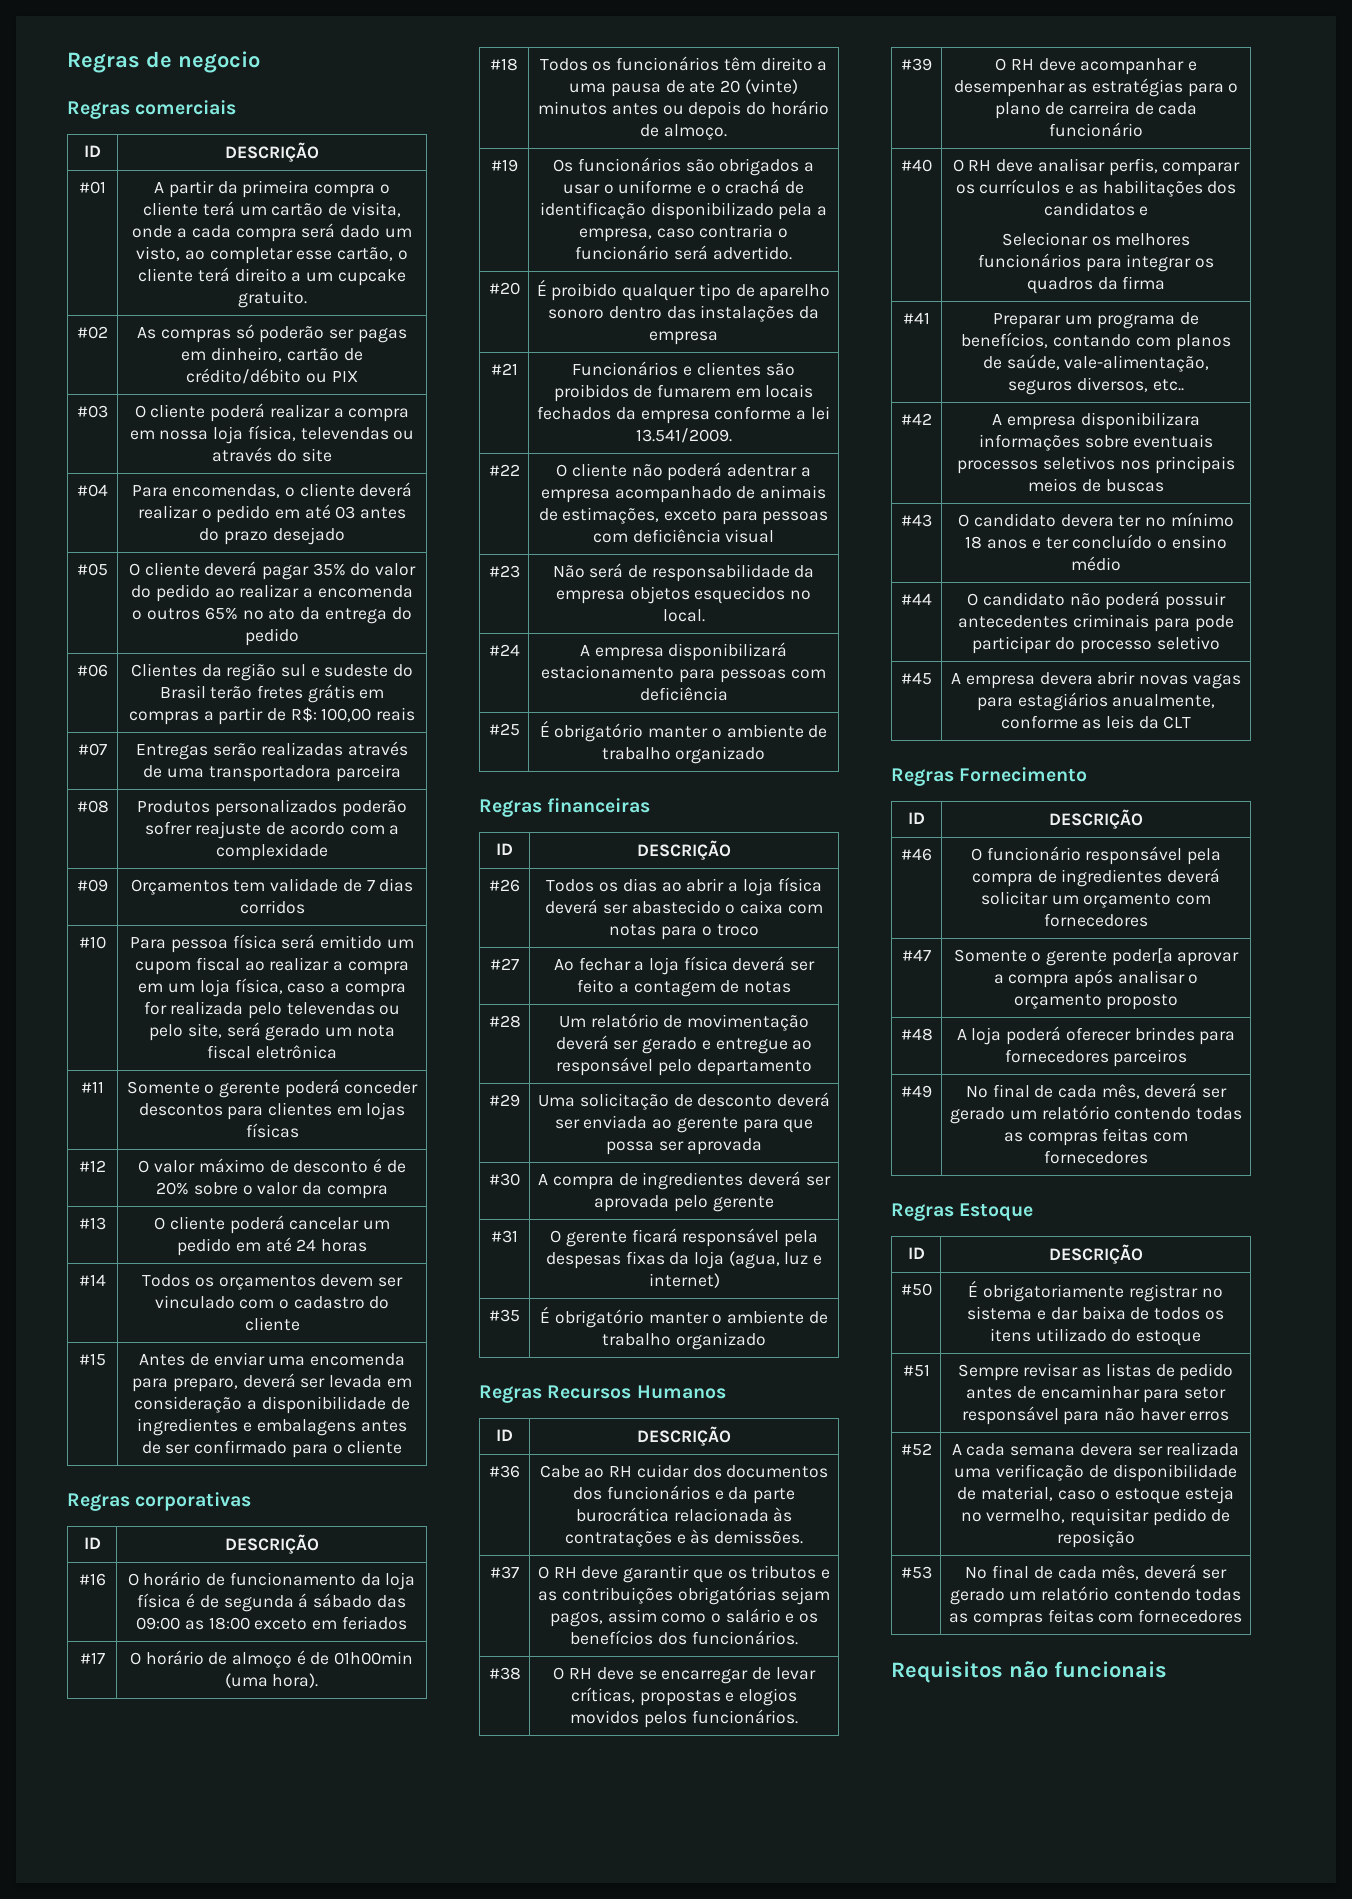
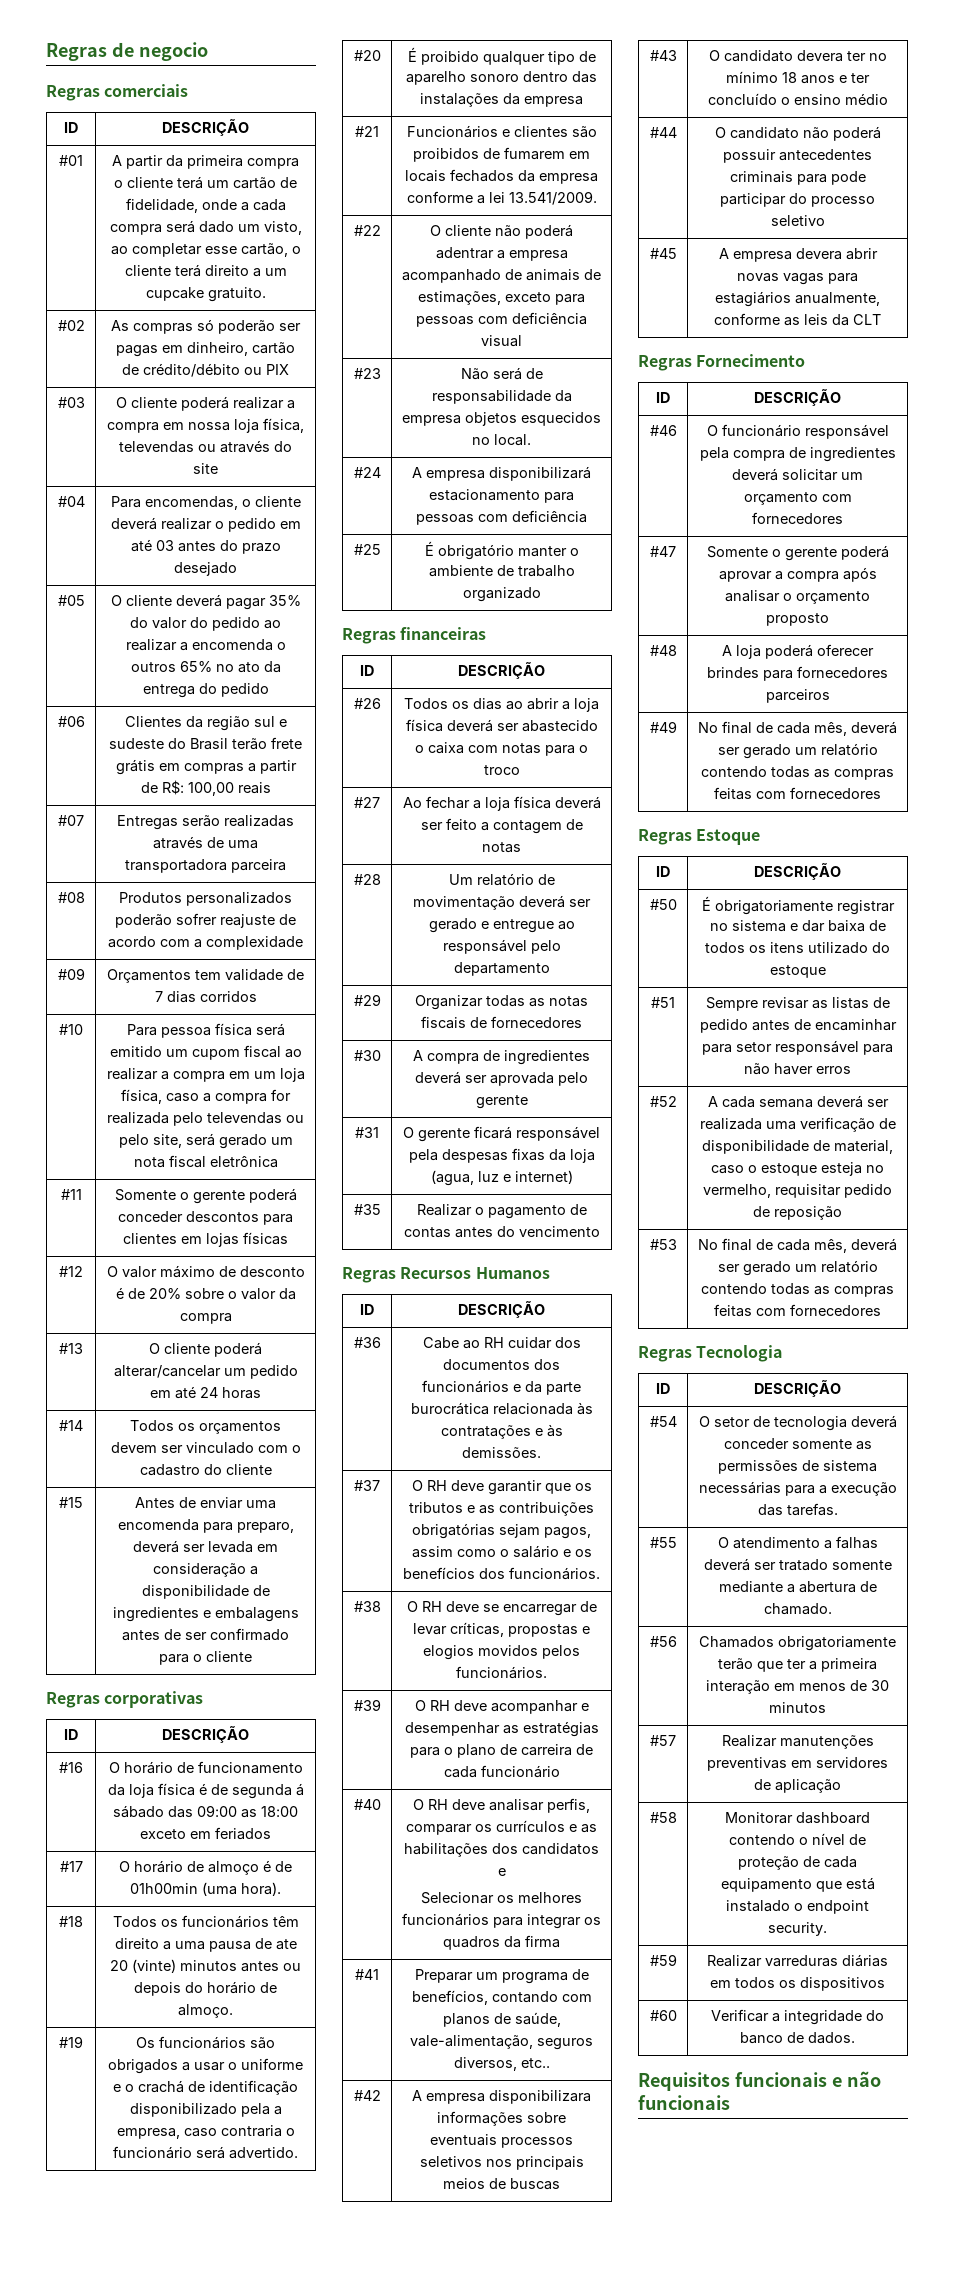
- #01 | A partir da primeira compra o cliente terá um cartão de visita, onde a cada compra será dado um visto, ao completar esse cartão, o cliente terá direito a um cupcake gratuito.
+ #01 | A partir da primeira compra o cliente terá um cartão de fidelidade, onde a cada compra será dado um visto, ao completar esse cartão, o cliente terá direito a um cupcake gratuito.
- #06 | Clientes da região sul e sudeste do Brasil terão fretes grátis em compras a partir de R$: 100,00 reais
+ #06 | Clientes da região sul e sudeste do Brasil terão frete grátis em compras a partir de R$: 100,00 reais
- #13 | O cliente poderá cancelar um pedido em até 24 horas
+ #13 | O cliente poderá alterar/cancelar um pedido em até 24 horas
- #29 | Uma solicitação de desconto deverá ser enviada ao gerente para que possa ser aprovada
+ #29 | Organizar todas as notas fiscais de fornecedores
- #35 | É obrigatório manter o ambiente de trabalho organizado
+ #35 | Realizar o pagamento de contas antes do vencimento
- #47 | Somente o gerente poder[a aprovar a compra após analisar o orçamento proposto
+ #47 | Somente o gerente poderá aprovar a compra após analisar o orçamento proposto
- #52 | A cada semana devera ser realizada uma verificação de disponibilidade de material, caso o estoque esteja no vermelho, requisitar pedido de reposição
+ #52 | A cada semana deverá ser realizada uma verificação de disponibilidade de material, caso o estoque esteja no vermelho, requisitar pedido de reposição
+ Regras Tecnologia
+ ID | DESCRIÇÃO
+ #54 | O setor de tecnologia deverá conceder somente as permissões de sistema necessárias para a execução das tarefas.
+ #55 | O atendimento a falhas deverá ser tratado somente mediante a abertura de chamado.
+ #56 | Chamados obrigatoriamente terão que ter a primeira interação em menos de 30 minutos
+ #57 | Realizar manutenções preventivas em servidores de aplicação
+ #58 | Monitorar dashboard contendo o nível de proteção de cada equipamento que está instalado o endpoint security.
+ #59 | Realizar varreduras diárias em todos os dispositivos
+ #60 | Verificar a integridade do banco de dados.
- Requisitos não funcionais
+ Requisitos funcionais e não funcionais

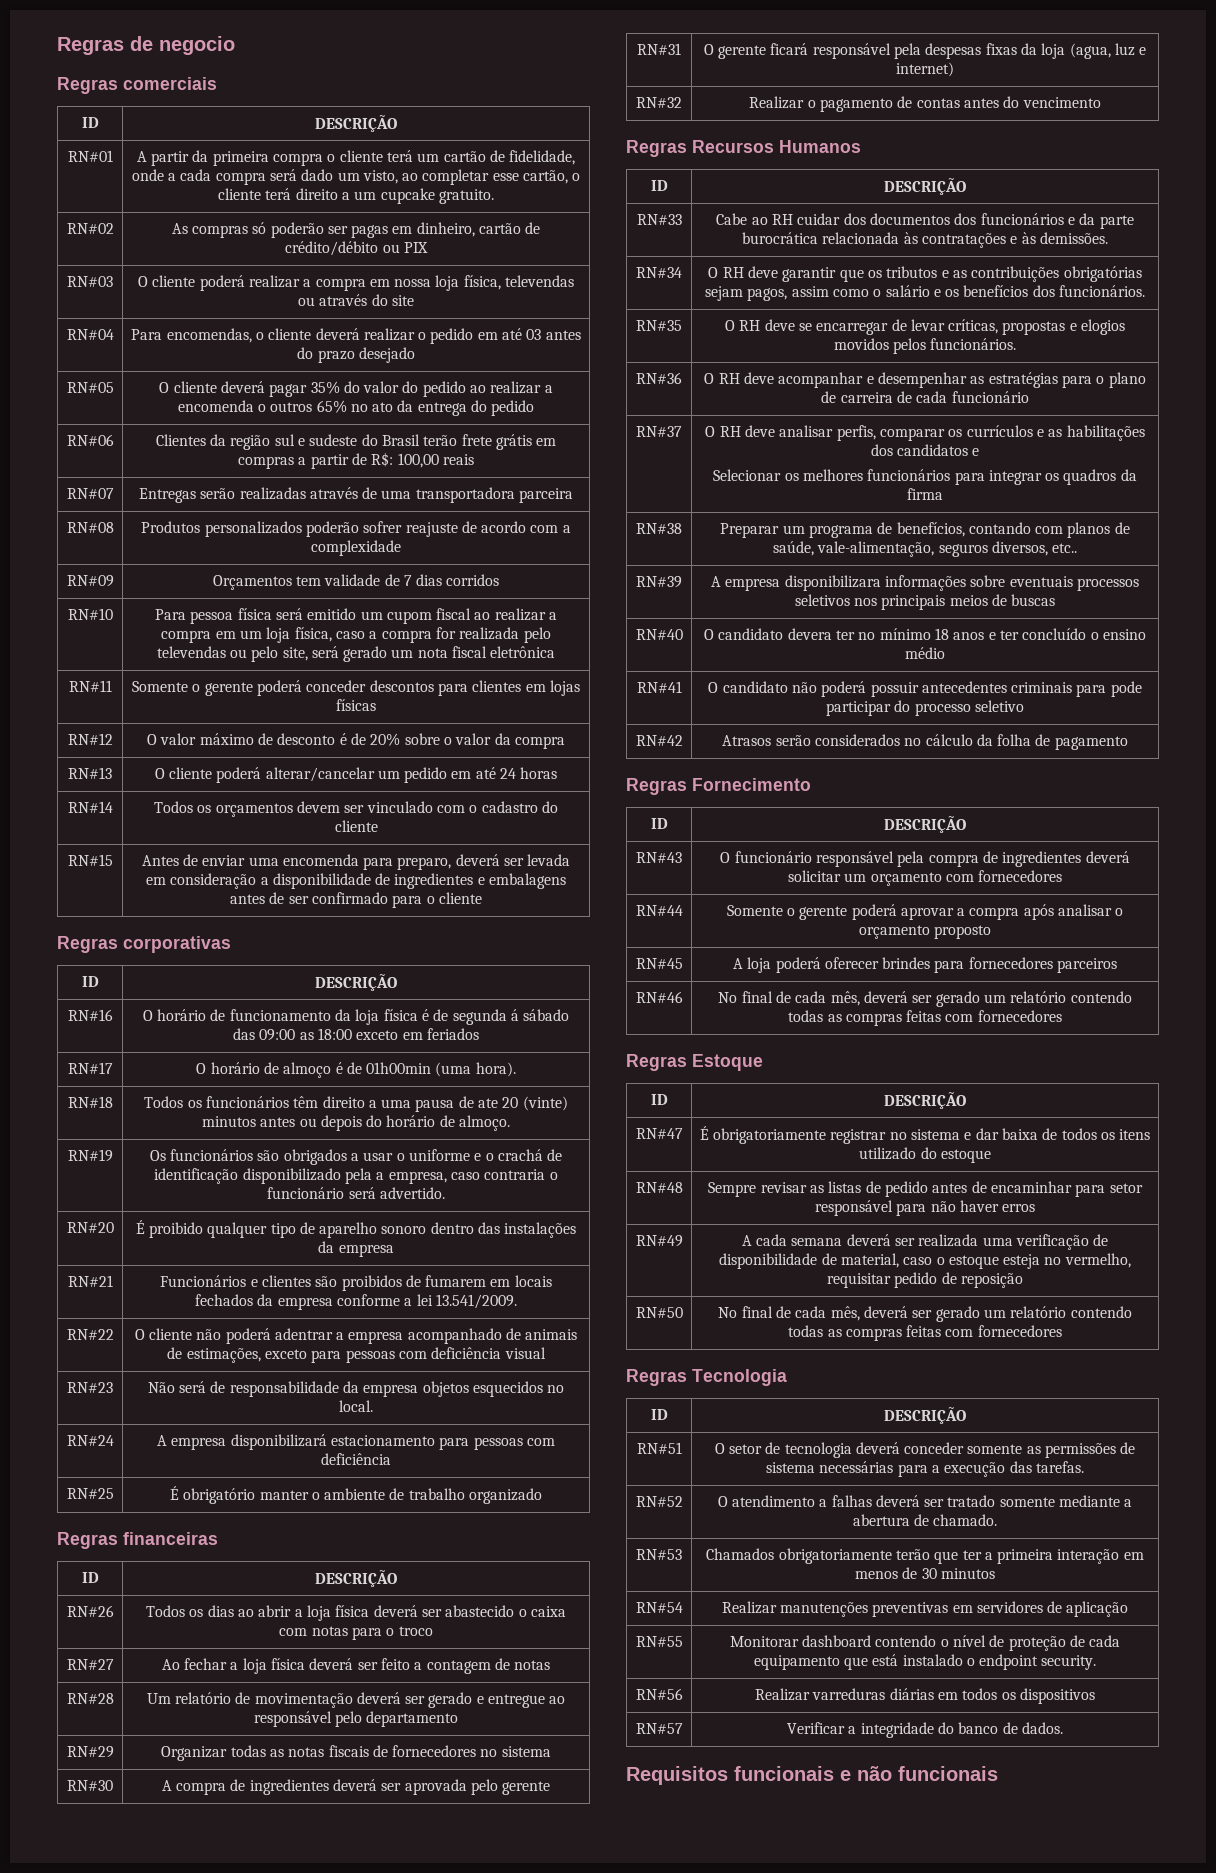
- #01 | A partir da primeira compra o cliente terá um cartão de fidelidade, onde a cada compra será dado um visto, ao completar esse cartão, o cliente terá direito a um cupcake gratuito.
+ RN#01 | A partir da primeira compra o cliente terá um cartão de fidelidade, onde a cada compra será dado um visto, ao completar esse cartão, o cliente terá direito a um cupcake gratuito.
- #02 | As compras só poderão ser pagas em dinheiro, cartão de crédito/débito ou PIX
+ RN#02 | As compras só poderão ser pagas em dinheiro, cartão de crédito/débito ou PIX
- #03 | O cliente poderá realizar a compra em nossa loja física, televendas ou através do site
+ RN#03 | O cliente poderá realizar a compra em nossa loja física, televendas ou através do site
- #04 | Para encomendas, o cliente deverá realizar o pedido em até 03 antes do prazo desejado
+ RN#04 | Para encomendas, o cliente deverá realizar o pedido em até 03 antes do prazo desejado
- #05 | O cliente deverá pagar 35% do valor do pedido ao realizar a encomenda o outros 65% no ato da entrega do pedido
+ RN#05 | O cliente deverá pagar 35% do valor do pedido ao realizar a encomenda o outros 65% no ato da entrega do pedido
- #06 | Clientes da região sul e sudeste do Brasil terão frete grátis em compras a partir de R$: 100,00 reais
+ RN#06 | Clientes da região sul e sudeste do Brasil terão frete grátis em compras a partir de R$: 100,00 reais
- #07 | Entregas serão realizadas através de uma transportadora parceira
+ RN#07 | Entregas serão realizadas através de uma transportadora parceira
- #08 | Produtos personalizados poderão sofrer reajuste de acordo com a complexidade
+ RN#08 | Produtos personalizados poderão sofrer reajuste de acordo com a complexidade
- #09 | Orçamentos tem validade de 7 dias corridos
+ RN#09 | Orçamentos tem validade de 7 dias corridos
- #10 | Para pessoa física será emitido um cupom fiscal ao realizar a compra em um loja física, caso a compra for realizada pelo televendas ou pelo site, será gerado um nota fiscal eletrônica
+ RN#10 | Para pessoa física será emitido um cupom fiscal ao realizar a compra em um loja física, caso a compra for realizada pelo televendas ou pelo site, será gerado um nota fiscal eletrônica
- #11 | Somente o gerente poderá conceder descontos para clientes em lojas físicas
+ RN#11 | Somente o gerente poderá conceder descontos para clientes em lojas físicas
- #12 | O valor máximo de desconto é de 20% sobre o valor da compra
+ RN#12 | O valor máximo de desconto é de 20% sobre o valor da compra
- #13 | O cliente poderá alterar/cancelar um pedido em até 24 horas
+ RN#13 | O cliente poderá alterar/cancelar um pedido em até 24 horas
- #14 | Todos os orçamentos devem ser vinculado com o cadastro do cliente
+ RN#14 | Todos os orçamentos devem ser vinculado com o cadastro do cliente
- #15 | Antes de enviar uma encomenda para preparo, deverá ser levada em consideração a disponibilidade de ingredientes e embalagens antes de ser confirmado para o cliente
+ RN#15 | Antes de enviar uma encomenda para preparo, deverá ser levada em consideração a disponibilidade de ingredientes e embalagens antes de ser confirmado para o cliente
- #16 | O horário de funcionamento da loja física é de segunda á sábado das 09:00 as 18:00 exceto em feriados
+ RN#16 | O horário de funcionamento da loja física é de segunda á sábado das 09:00 as 18:00 exceto em feriados
- #17 | O horário de almoço é de 01h00min (uma hora).
+ RN#17 | O horário de almoço é de 01h00min (uma hora).
- #18 | Todos os funcionários têm direito a uma pausa de ate 20 (vinte) minutos antes ou depois do horário de almoço.
+ RN#18 | Todos os funcionários têm direito a uma pausa de ate 20 (vinte) minutos antes ou depois do horário de almoço.
- #19 | Os funcionários são obrigados a usar o uniforme e o crachá de identificação disponibilizado pela a empresa, caso contraria o funcionário será advertido.
+ RN#19 | Os funcionários são obrigados a usar o uniforme e o crachá de identificação disponibilizado pela a empresa, caso contraria o funcionário será advertido.
- #20 | É proibido qualquer tipo de aparelho sonoro dentro das instalações da empresa
+ RN#20 | É proibido qualquer tipo de aparelho sonoro dentro das instalações da empresa
- #21 | Funcionários e clientes são proibidos de fumarem em locais fechados da empresa conforme a lei 13.541/2009.
+ RN#21 | Funcionários e clientes são proibidos de fumarem em locais fechados da empresa conforme a lei 13.541/2009.
- #22 | O cliente não poderá adentrar a empresa acompanhado de animais de estimações, exceto para pessoas com deficiência visual
+ RN#22 | O cliente não poderá adentrar a empresa acompanhado de animais de estimações, exceto para pessoas com deficiência visual
- #23 | Não será de responsabilidade da empresa objetos esquecidos no local.
+ RN#23 | Não será de responsabilidade da empresa objetos esquecidos no local.
- #24 | A empresa disponibilizará estacionamento para pessoas com deficiência
+ RN#24 | A empresa disponibilizará estacionamento para pessoas com deficiência
- #25 | É obrigatório manter o ambiente de trabalho organizado
+ RN#25 | É obrigatório manter o ambiente de trabalho organizado
- #26 | Todos os dias ao abrir a loja física deverá ser abastecido o caixa com notas para o troco
+ RN#26 | Todos os dias ao abrir a loja física deverá ser abastecido o caixa com notas para o troco
- #27 | Ao fechar a loja física deverá ser feito a contagem de notas
+ RN#27 | Ao fechar a loja física deverá ser feito a contagem de notas
- #28 | Um relatório de movimentação deverá ser gerado e entregue ao responsável pelo departamento
+ RN#28 | Um relatório de movimentação deverá ser gerado e entregue ao responsável pelo departamento
- #29 | Organizar todas as notas fiscais de fornecedores
- #30 | A compra de ingredientes deverá ser aprovada pelo gerente
+ RN#29 | Organizar todas as notas fiscais de fornecedores no sistema
+ RN#30 | A compra de ingredientes deverá ser aprovada pelo gerente
- #31 | O gerente ficará responsável pela despesas fixas da loja (agua, luz e internet)
+ RN#31 | O gerente ficará responsável pela despesas fixas da loja (agua, luz e internet)
- #35 | Realizar o pagamento de contas antes do vencimento
+ RN#32 | Realizar o pagamento de contas antes do vencimento
- #36 | Cabe ao RH cuidar dos documentos dos funcionários e da parte burocrática relacionada às contratações e às demissões.
+ RN#33 | Cabe ao RH cuidar dos documentos dos funcionários e da parte burocrática relacionada às contratações e às demissões.
- #37 | O RH deve garantir que os tributos e as contribuições obrigatórias sejam pagos, assim como o salário e os benefícios dos funcionários.
+ RN#34 | O RH deve garantir que os tributos e as contribuições obrigatórias sejam pagos, assim como o salário e os benefícios dos funcionários.
- #38 | O RH deve se encarregar de levar críticas, propostas e elogios movidos pelos funcionários.
+ RN#35 | O RH deve se encarregar de levar críticas, propostas e elogios movidos pelos funcionários.
- #39 | O RH deve acompanhar e desempenhar as estratégias para o plano de carreira de cada funcionário
+ RN#36 | O RH deve acompanhar e desempenhar as estratégias para o plano de carreira de cada funcionário
- #40 | O RH deve analisar perfis, comparar os currículos e as habilitações dos candidatos e
+ RN#37 | O RH deve analisar perfis, comparar os currículos e as habilitações dos candidatos e
- #41 | Preparar um programa de benefícios, contando com planos de saúde, vale-alimentação, seguros diversos, etc..
+ RN#38 | Preparar um programa de benefícios, contando com planos de saúde, vale-alimentação, seguros diversos, etc..
- #42 | A empresa disponibilizara informações sobre eventuais processos seletivos nos principais meios de buscas
+ RN#39 | A empresa disponibilizara informações sobre eventuais processos seletivos nos principais meios de buscas
- #43 | O candidato devera ter no mínimo 18 anos e ter concluído o ensino médio
+ RN#40 | O candidato devera ter no mínimo 18 anos e ter concluído o ensino médio
- #44 | O candidato não poderá possuir antecedentes criminais para pode participar do processo seletivo
+ RN#41 | O candidato não poderá possuir antecedentes criminais para pode participar do processo seletivo
- #45 | A empresa devera abrir novas vagas para estagiários anualmente, conforme as leis da CLT
+ RN#42 | Atrasos serão considerados no cálculo da folha de pagamento
- #46 | O funcionário responsável pela compra de ingredientes deverá solicitar um orçamento com fornecedores
+ RN#43 | O funcionário responsável pela compra de ingredientes deverá solicitar um orçamento com fornecedores
- #47 | Somente o gerente poderá aprovar a compra após analisar o orçamento proposto
+ RN#44 | Somente o gerente poderá aprovar a compra após analisar o orçamento proposto
- #48 | A loja poderá oferecer brindes para fornecedores parceiros
+ RN#45 | A loja poderá oferecer brindes para fornecedores parceiros
- #49 | No final de cada mês, deverá ser gerado um relatório contendo todas as compras feitas com fornecedores
+ RN#46 | No final de cada mês, deverá ser gerado um relatório contendo todas as compras feitas com fornecedores
- #50 | É obrigatoriamente registrar no sistema e dar baixa de todos os itens utilizado do estoque
+ RN#47 | É obrigatoriamente registrar no sistema e dar baixa de todos os itens utilizado do estoque
- #51 | Sempre revisar as listas de pedido antes de encaminhar para setor responsável para não haver erros
+ RN#48 | Sempre revisar as listas de pedido antes de encaminhar para setor responsável para não haver erros
- #52 | A cada semana deverá ser realizada uma verificação de disponibilidade de material, caso o estoque esteja no vermelho, requisitar pedido de reposição
+ RN#49 | A cada semana deverá ser realizada uma verificação de disponibilidade de material, caso o estoque esteja no vermelho, requisitar pedido de reposição
- #53 | No final de cada mês, deverá ser gerado um relatório contendo todas as compras feitas com fornecedores
+ RN#50 | No final de cada mês, deverá ser gerado um relatório contendo todas as compras feitas com fornecedores
- #54 | O setor de tecnologia deverá conceder somente as permissões de sistema necessárias para a execução das tarefas.
+ RN#51 | O setor de tecnologia deverá conceder somente as permissões de sistema necessárias para a execução das tarefas.
- #55 | O atendimento a falhas deverá ser tratado somente mediante a abertura de chamado.
+ RN#52 | O atendimento a falhas deverá ser tratado somente mediante a abertura de chamado.
- #56 | Chamados obrigatoriamente terão que ter a primeira interação em menos de 30 minutos
+ RN#53 | Chamados obrigatoriamente terão que ter a primeira interação em menos de 30 minutos
- #57 | Realizar manutenções preventivas em servidores de aplicação
+ RN#54 | Realizar manutenções preventivas em servidores de aplicação
- #58 | Monitorar dashboard contendo o nível de proteção de cada equipamento que está instalado o endpoint security.
+ RN#55 | Monitorar dashboard contendo o nível de proteção de cada equipamento que está instalado o endpoint security.
- #59 | Realizar varreduras diárias em todos os dispositivos
+ RN#56 | Realizar varreduras diárias em todos os dispositivos
- #60 | Verificar a integridade do banco de dados.
+ RN#57 | Verificar a integridade do banco de dados.

